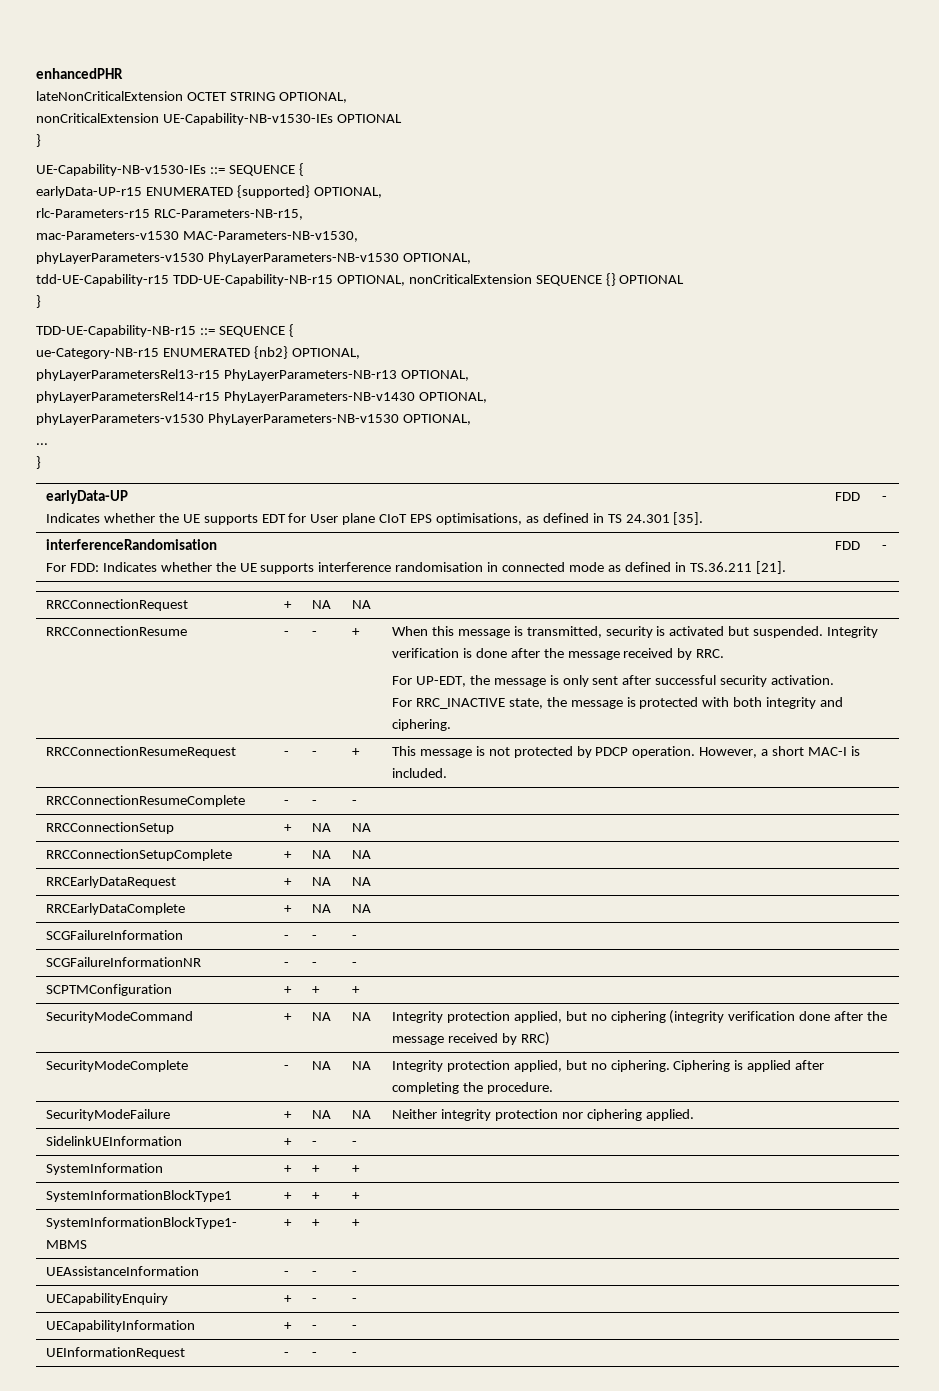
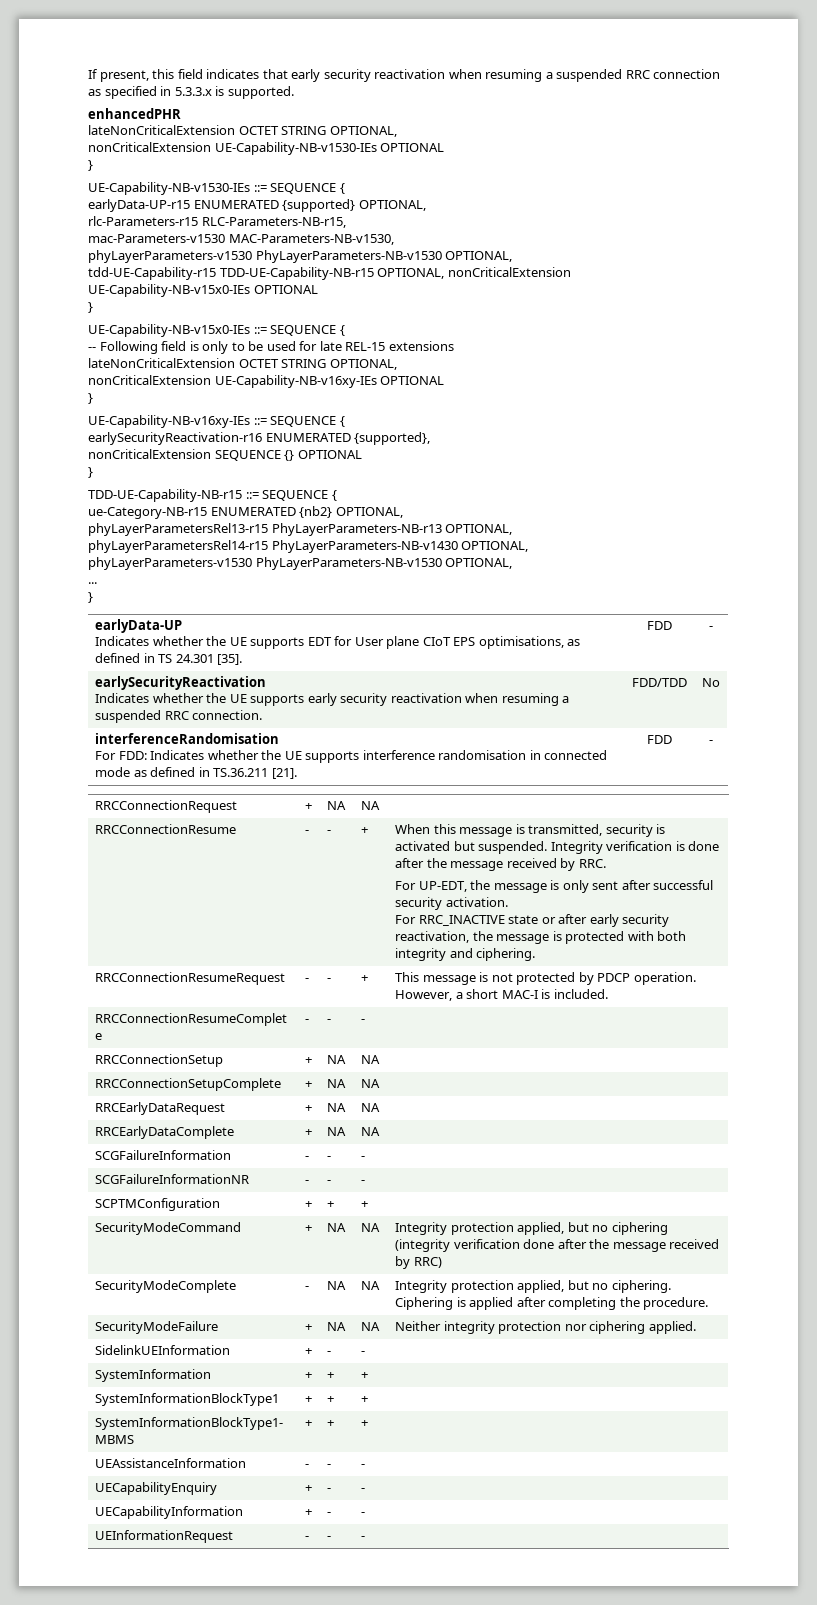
+ If present, this field indicates that early security reactivation when resuming a suspended RRC connection as specified in 5.3.3.x is supported.
- tdd-UE-Capability-r15 TDD-UE-Capability-NB-r15 OPTIONAL, nonCriticalExtension SEQUENCE {} OPTIONAL
+ tdd-UE-Capability-r15 TDD-UE-Capability-NB-r15 OPTIONAL, nonCriticalExtension UE-Capability-NB-v15x0-IEs OPTIONAL
+ }
+ UE-Capability-NB-v15x0-IEs ::= SEQUENCE {
+ -- Following field is only to be used for late REL-15 extensions
+ lateNonCriticalExtension OCTET STRING OPTIONAL,
+ nonCriticalExtension UE-Capability-NB-v16xy-IEs OPTIONAL
+ }
+ UE-Capability-NB-v16xy-IEs ::= SEQUENCE {
+ earlySecurityReactivation-r16 ENUMERATED {supported},
+ nonCriticalExtension SEQUENCE {} OPTIONAL
+ earlySecurityReactivation
+ Indicates whether the UE supports early security reactivation when resuming a suspended RRC connection. | FDD/TDD | No
- For RRC_INACTIVE state, the message is protected with both integrity and ciphering.
+ For RRC_INACTIVE state or after early security reactivation, the message is protected with both integrity and ciphering.

